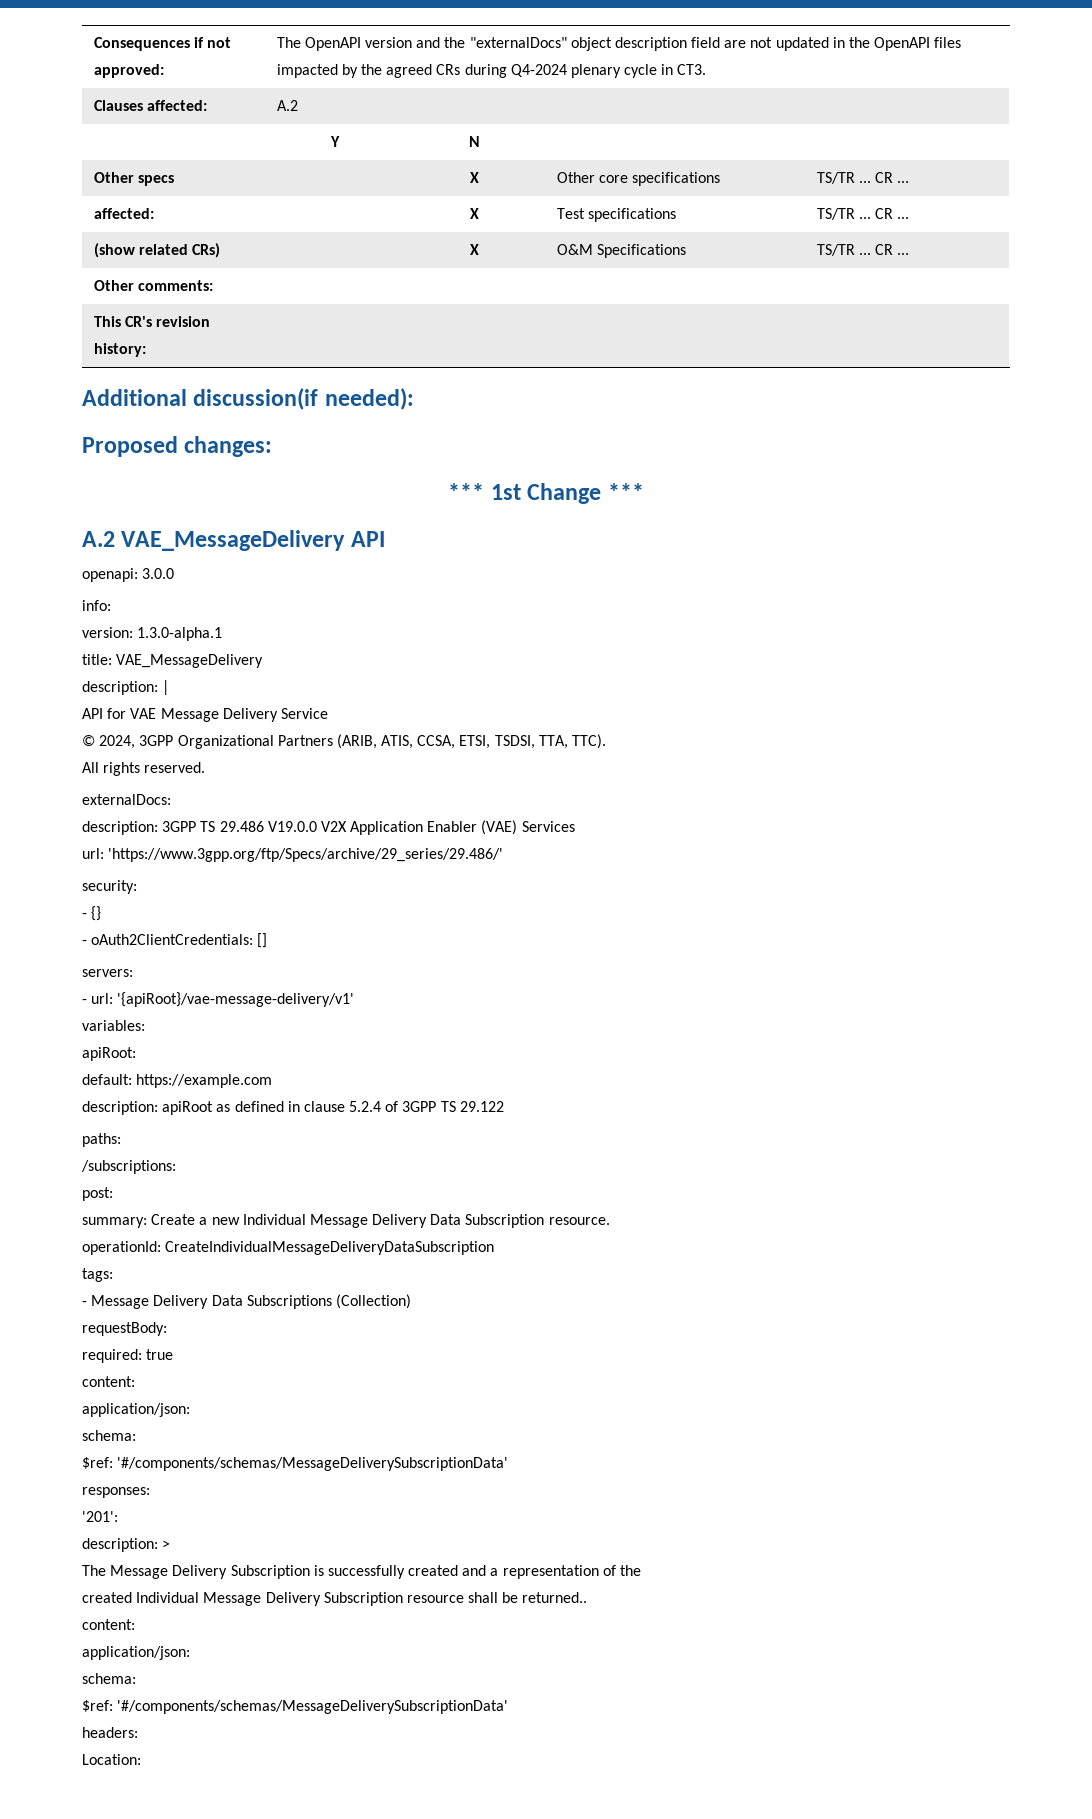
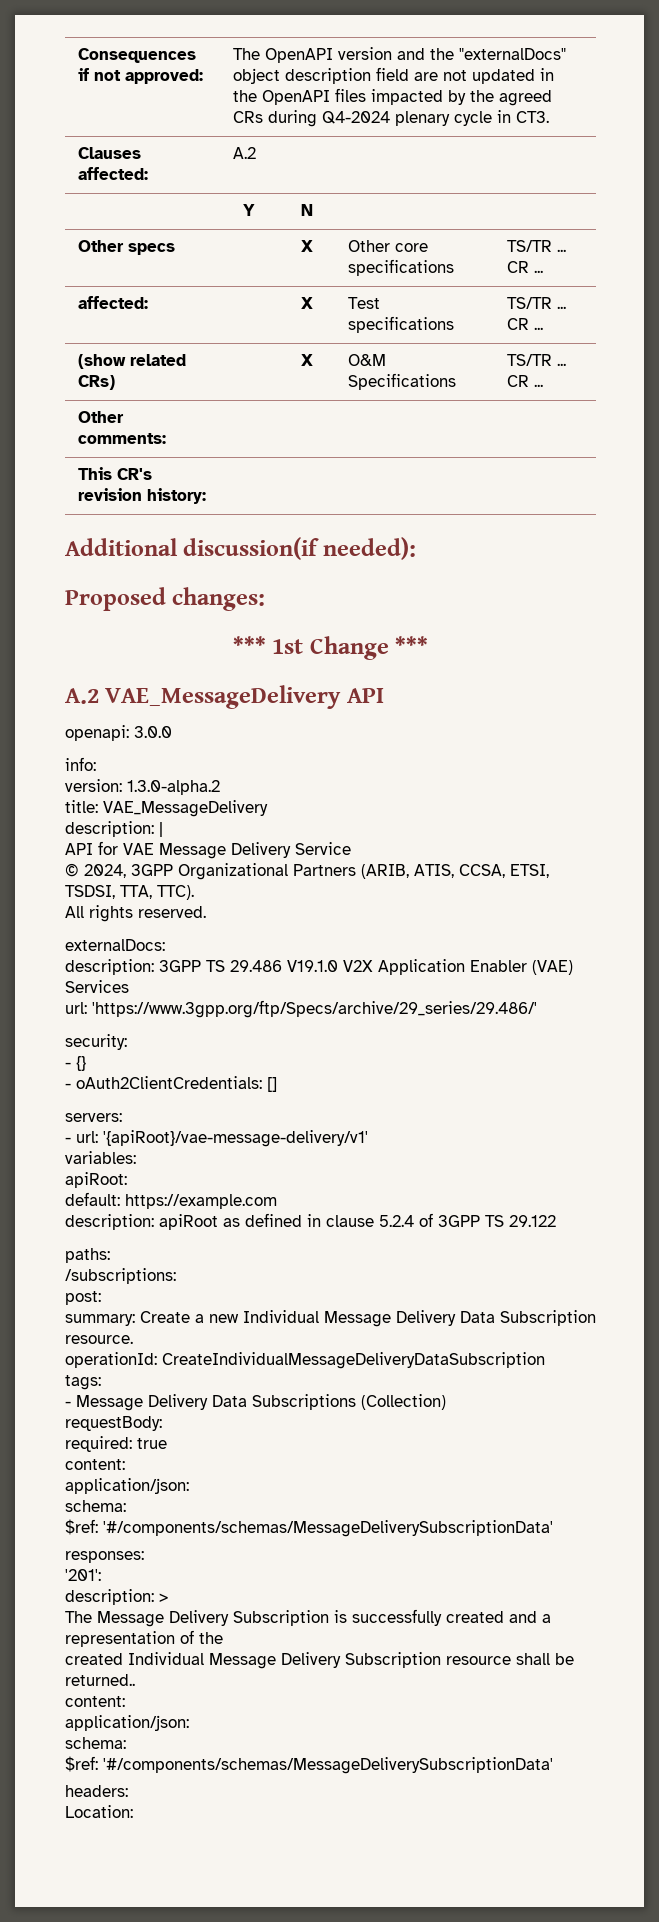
- version: 1.3.0-alpha.1
+ version: 1.3.0-alpha.2
- description: 3GPP TS 29.486 V19.0.0 V2X Application Enabler (VAE) Services
+ description: 3GPP TS 29.486 V19.1.0 V2X Application Enabler (VAE) Services

